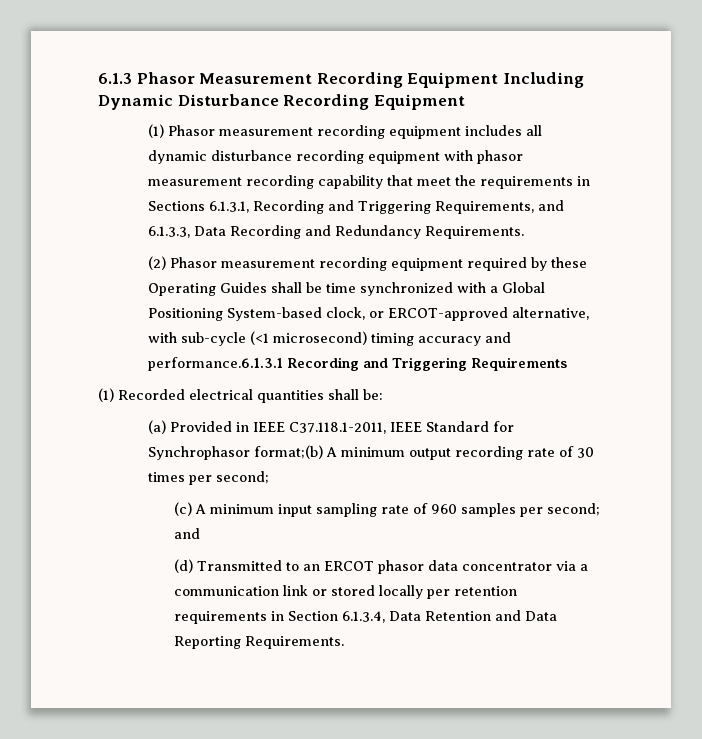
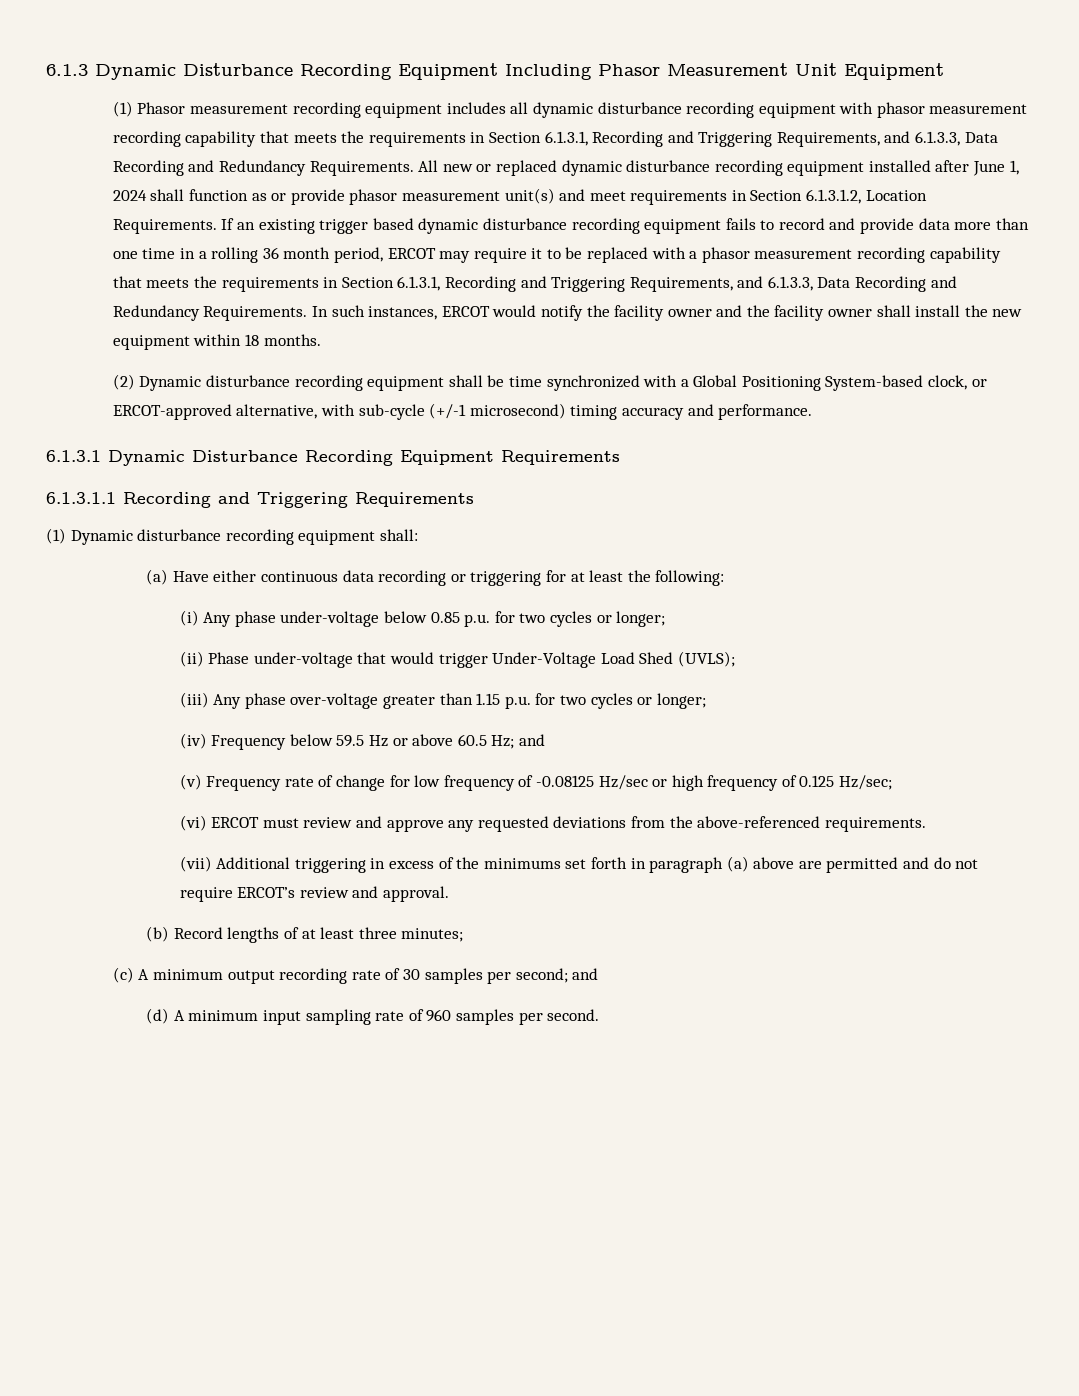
- 6.1.3 Phasor Measurement Recording Equipment Including Dynamic Disturbance Recording Equipment
+ 6.1.3 Dynamic Disturbance Recording Equipment Including Phasor Measurement Unit Equipment
- (1) Phasor measurement recording equipment includes all dynamic disturbance recording equipment with phasor measurement recording capability that meet the requirements in Sections 6.1.3.1, Recording and Triggering Requirements, and 6.1.3.3, Data Recording and Redundancy Requirements.
- (2) Phasor measurement recording equipment required by these Operating Guides shall be time synchronized with a Global Positioning System-based clock, or ERCOT-approved alternative, with sub-cycle (<1 microsecond) timing accuracy and performance.6.1.3.1 Recording and Triggering Requirements
+ (1) Phasor measurement recording equipment includes all dynamic disturbance recording equipment with phasor measurement recording capability that meets the requirements in Section 6.1.3.1, Recording and Triggering Requirements, and 6.1.3.3, Data Recording and Redundancy Requirements. All new or replaced dynamic disturbance recording equipment installed after June 1, 2024 shall function as or provide phasor measurement unit(s) and meet requirements in Section 6.1.3.1.2, Location Requirements. If an existing trigger based dynamic disturbance recording equipment fails to record and provide data more than one time in a rolling 36 month period, ERCOT may require it to be replaced with a phasor measurement recording capability that meets the requirements in Section 6.1.3.1, Recording and Triggering Requirements, and 6.1.3.3, Data Recording and Redundancy Requirements. In such instances, ERCOT would notify the facility owner and the facility owner shall install the new equipment within 18 months.
+ (2) Dynamic disturbance recording equipment shall be time synchronized with a Global Positioning System-based clock, or ERCOT-approved alternative, with sub-cycle (+/-1 microsecond) timing accuracy and performance.
+ 6.1.3.1 Dynamic Disturbance Recording Equipment Requirements
+ 6.1.3.1.1 Recording and Triggering Requirements
- (1) Recorded electrical quantities shall be:
- (a) Provided in IEEE C37.118.1-2011, IEEE Standard for Synchrophasor format;(b) A minimum output recording rate of 30 times per second;
- (c) A minimum input sampling rate of 960 samples per second; and
- (d) Transmitted to an ERCOT phasor data concentrator via a communication link or stored locally per retention requirements in Section 6.1.3.4, Data Retention and Data Reporting Requirements.
+ (1) Dynamic disturbance recording equipment shall:
+ (a) Have either continuous data recording or triggering for at least the following:
+ (i) Any phase under-voltage below 0.85 p.u. for two cycles or longer;
+ (ii) Phase under-voltage that would trigger Under-Voltage Load Shed (UVLS);
+ (iii) Any phase over-voltage greater than 1.15 p.u. for two cycles or longer;
+ (iv) Frequency below 59.5 Hz or above 60.5 Hz; and
+ (v) Frequency rate of change for low frequency of -0.08125 Hz/sec or high frequency of 0.125 Hz/sec;
+ (vi) ERCOT must review and approve any requested deviations from the above-referenced requirements.
+ (vii) Additional triggering in excess of the minimums set forth in paragraph (a) above are permitted and do not require ERCOT’s review and approval.
+ (b) Record lengths of at least three minutes;
+ (c) A minimum output recording rate of 30 samples per second; and
+ (d) A minimum input sampling rate of 960 samples per second.

